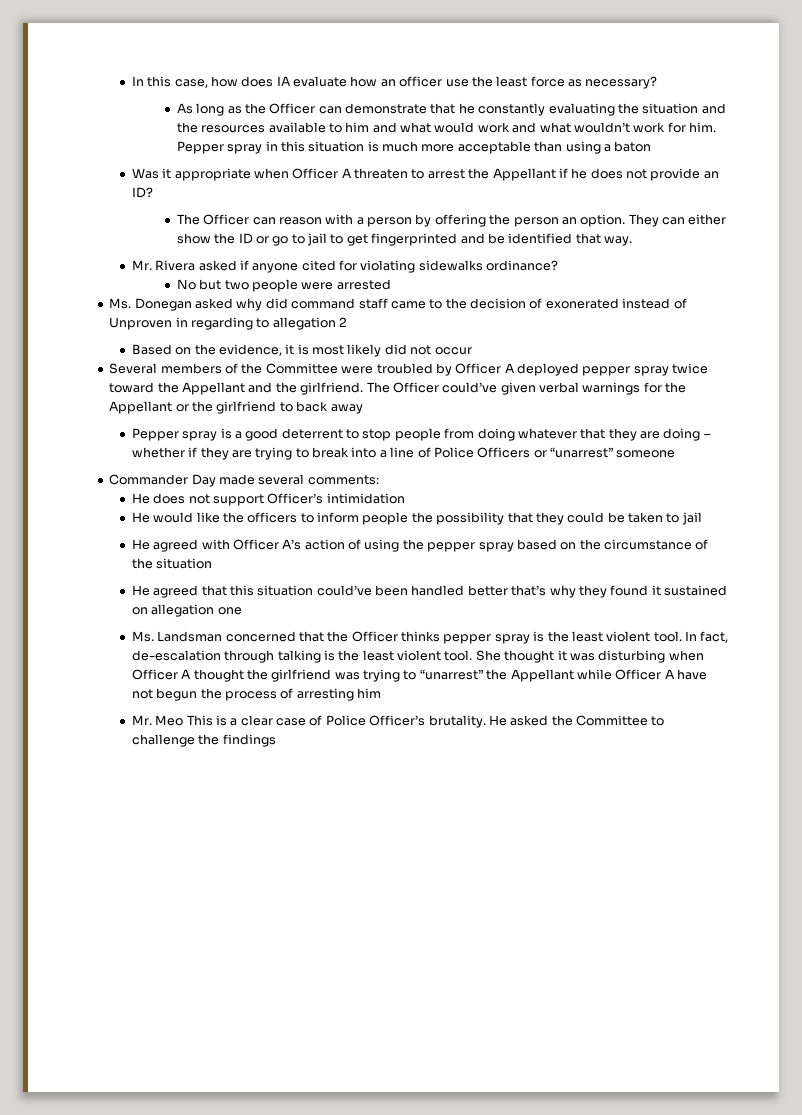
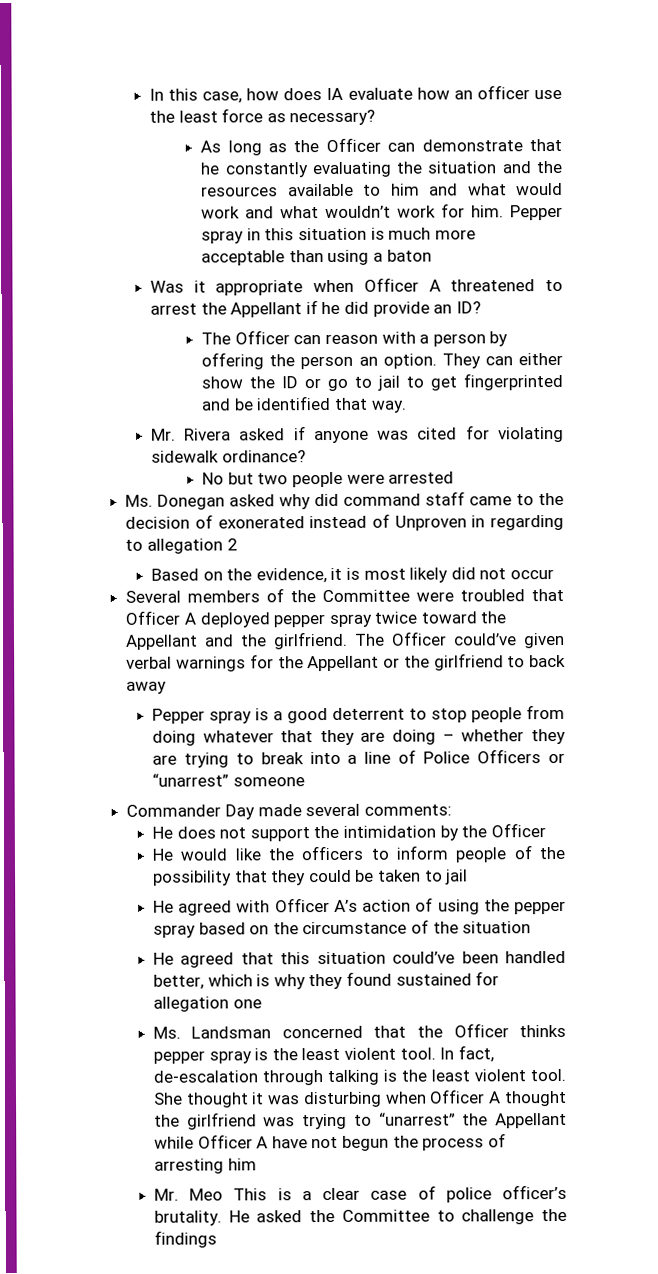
- Was it appropriate when Officer A threaten to arrest the Appellant if he does not provide an ID?
+ Was it appropriate when Officer A threatened to arrest the Appellant if he did provide an ID?
- Mr. Rivera asked if anyone cited for violating sidewalks ordinance?
+ Mr. Rivera asked if anyone was cited for violating sidewalk ordinance?
- Several members of the Committee were troubled by Officer A deployed pepper spray twice toward the Appellant and the girlfriend.
+ Several members of the Committee were troubled that Officer A deployed pepper spray twice toward the Appellant and the girlfriend.
- Pepper spray is a good deterrent to stop people from doing whatever that they are doing – whether if they are trying to break into a line of Police Officers or “unarrest” someone
+ Pepper spray is a good deterrent to stop people from doing whatever that they are doing – whether they are trying to break into a line of Police Officers or “unarrest” someone
- He does not support Officer’s intimidation
+ He does not support the intimidation by the Officer
- He would like the officers to inform people the possibility that they could be taken to jail
+ He would like the officers to inform people of the possibility that they could be taken to jail
- He agreed that this situation could’ve been handled better that’s why they found it sustained on allegation one
+ He agreed that this situation could’ve been handled better, which is why they found sustained for allegation one
- Mr. Meo This is a clear case of Police Officer’s brutality.
+ Mr. Meo This is a clear case of police officer’s brutality.

